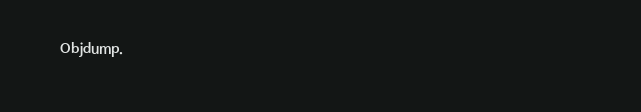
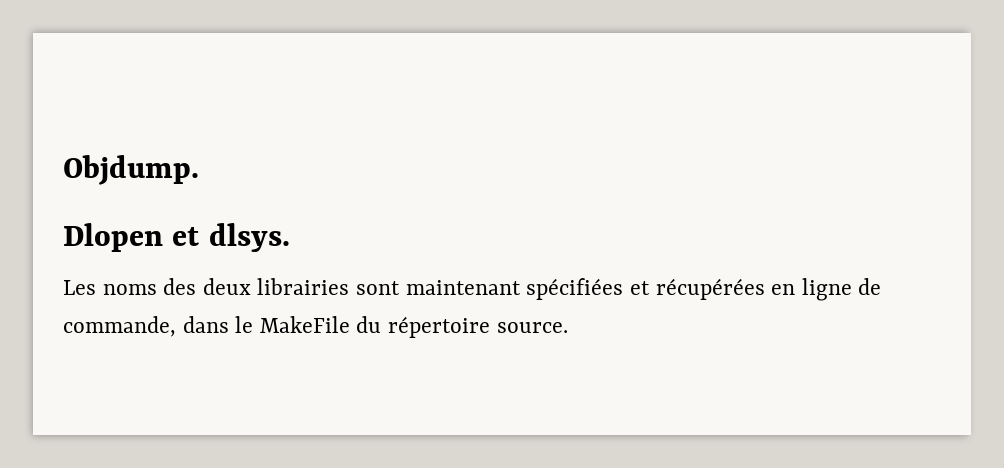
+ Dlopen et dlsys.
+ Les noms des deux librairies sont maintenant spécifiées et récupérées en ligne de commande, dans le MakeFile du répertoire source.

